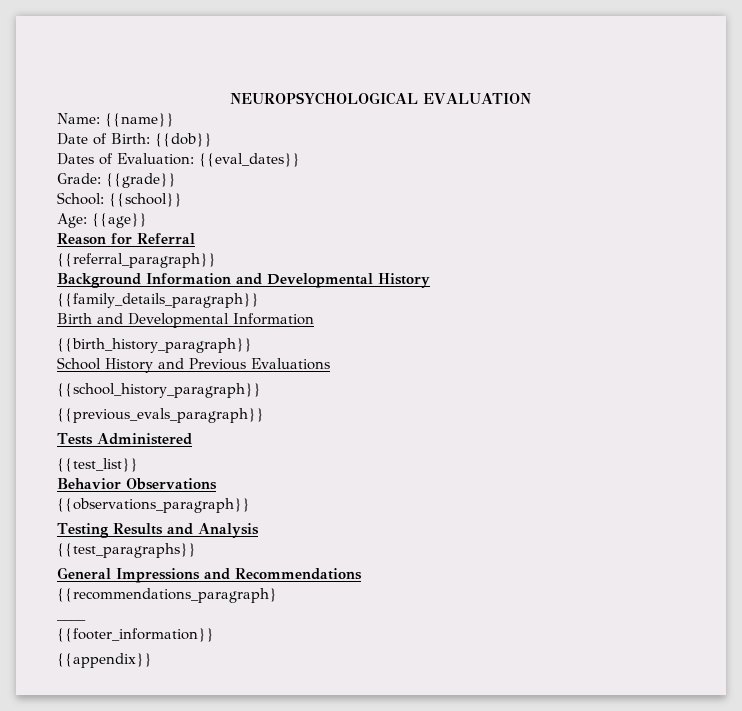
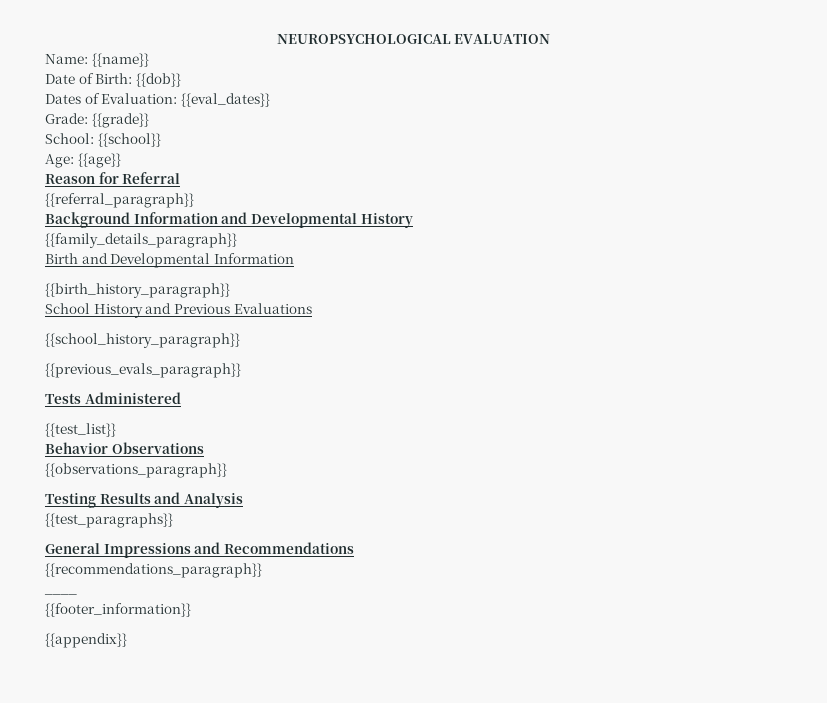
- {{recommendations_paragraph}
+ {{recommendations_paragraph}}

